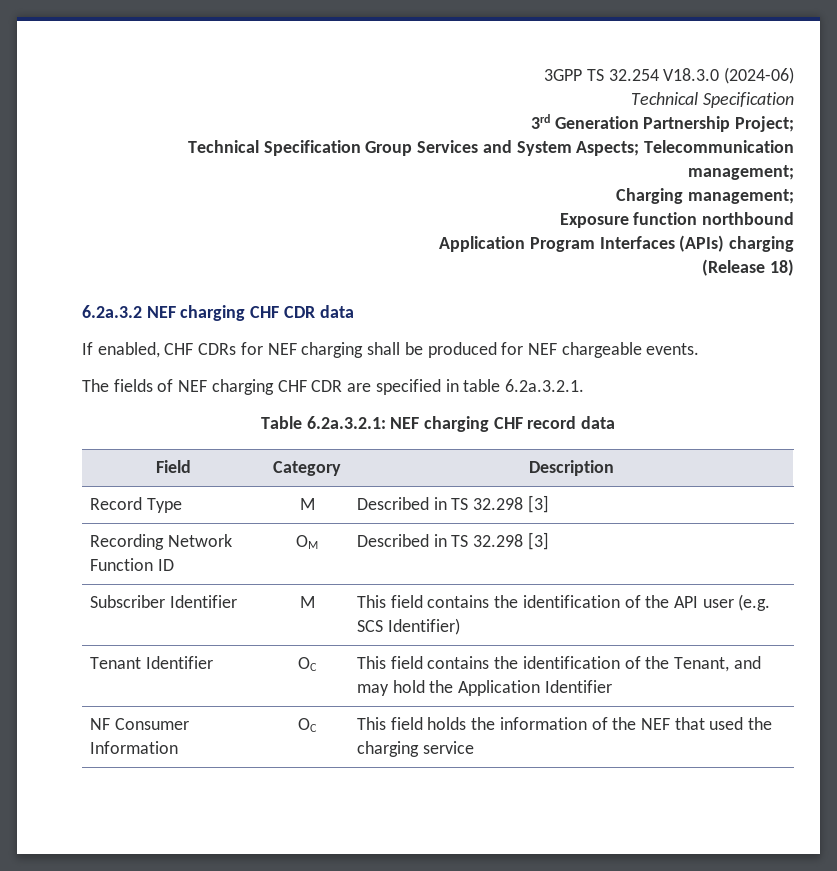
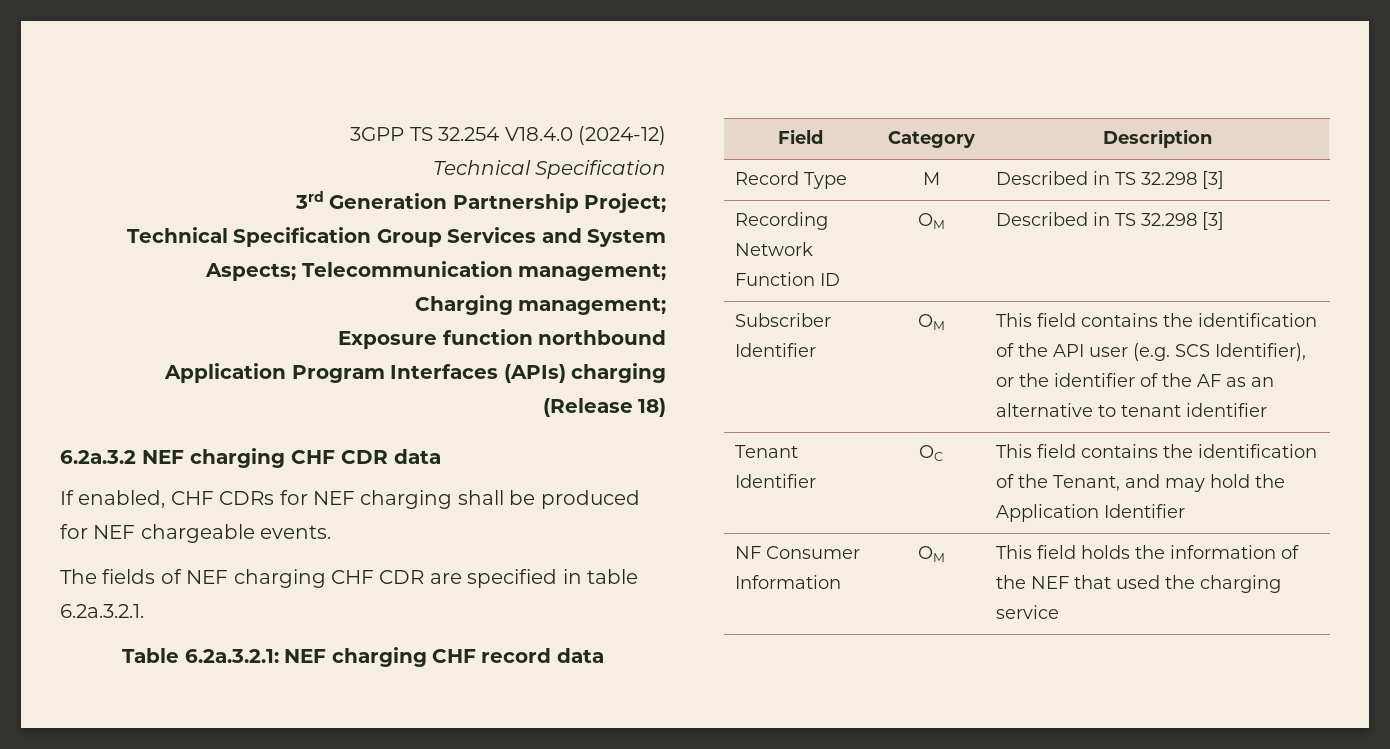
- 3GPP TS 32.254 V18.3.0 (2024-06)
+ 3GPP TS 32.254 V18.4.0 (2024-12)
- Subscriber Identifier | M | This field contains the identification of the API user (e.g. SCS Identifier)
+ Subscriber Identifier | OM | This field contains the identification of the API user (e.g. SCS Identifier), or the identifier of the AF as an alternative to tenant identifier
- NF Consumer Information | OC | This field holds the information of the NEF that used the charging service
+ NF Consumer Information | OM | This field holds the information of the NEF that used the charging service

